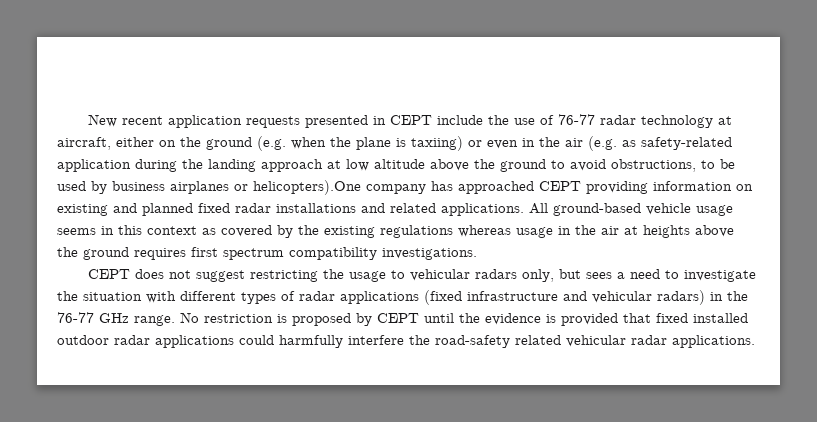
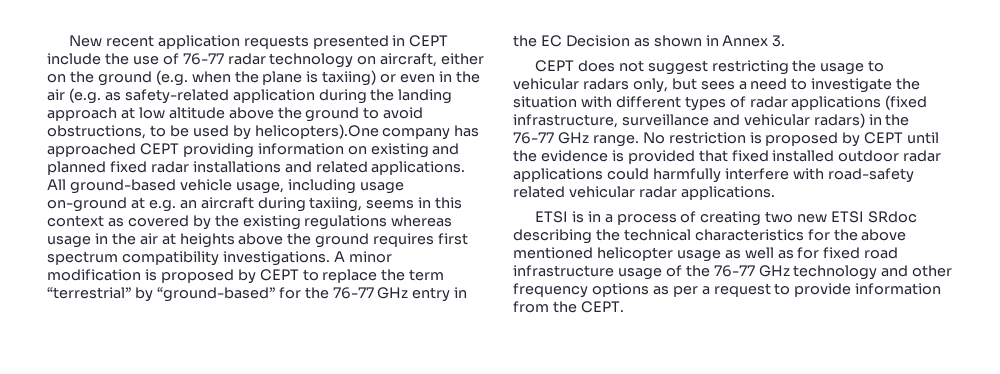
- New recent application requests presented in CEPT include the use of 76-77 radar technology at aircraft, either on the ground (e.g. when the plane is taxiing) or even in the air (e.g. as safety-related application during the landing approach at low altitude above the ground to avoid obstructions, to be used by business airplanes or helicopters).One company has approached CEPT providing information on existing and planned fixed radar installations and related applications.
+ New recent application requests presented in CEPT include the use of 76-77 radar technology on aircraft, either on the ground (e.g. when the plane is taxiing) or even in the air (e.g. as safety-related application during the landing approach at low altitude above the ground to avoid obstructions, to be used by helicopters).One company has approached CEPT providing information on existing and planned fixed radar installations and related applications.
- All ground-based vehicle usage seems in this context as covered by the existing regulations whereas usage in the air at heights above the ground requires first spectrum compatibility investigations.
+ All ground-based vehicle usage, including usage on-ground at e.g. an aircraft during taxiing, seems in this context as covered by the existing regulations whereas usage in the air at heights above the ground requires first spectrum compatibility investigations. A minor modification is proposed by CEPT to replace the term “terrestrial” by “ground-based” for the 76-77 GHz entry in the EC Decision as shown in Annex 3.
- CEPT does not suggest restricting the usage to vehicular radars only, but sees a need to investigate the situation with different types of radar applications (fixed infrastructure and vehicular radars) in the 76-77 GHz range.
+ CEPT does not suggest restricting the usage to vehicular radars only, but sees a need to investigate the situation with different types of radar applications (fixed infrastructure, surveillance and vehicular radars) in the 76-77 GHz range.
- No restriction is proposed by CEPT until the evidence is provided that fixed installed outdoor radar applications could harmfully interfere the road-safety related vehicular radar applications.
+ No restriction is proposed by CEPT until the evidence is provided that fixed installed outdoor radar applications could harmfully interfere with road-safety related vehicular radar applications.
+ ETSI is in a process of creating two new ETSI SRdoc describing the technical characteristics for the above mentioned helicopter usage as well as for fixed road infrastructure usage of the 76-77 GHz technology and other frequency options as per a request to provide information from the CEPT.

